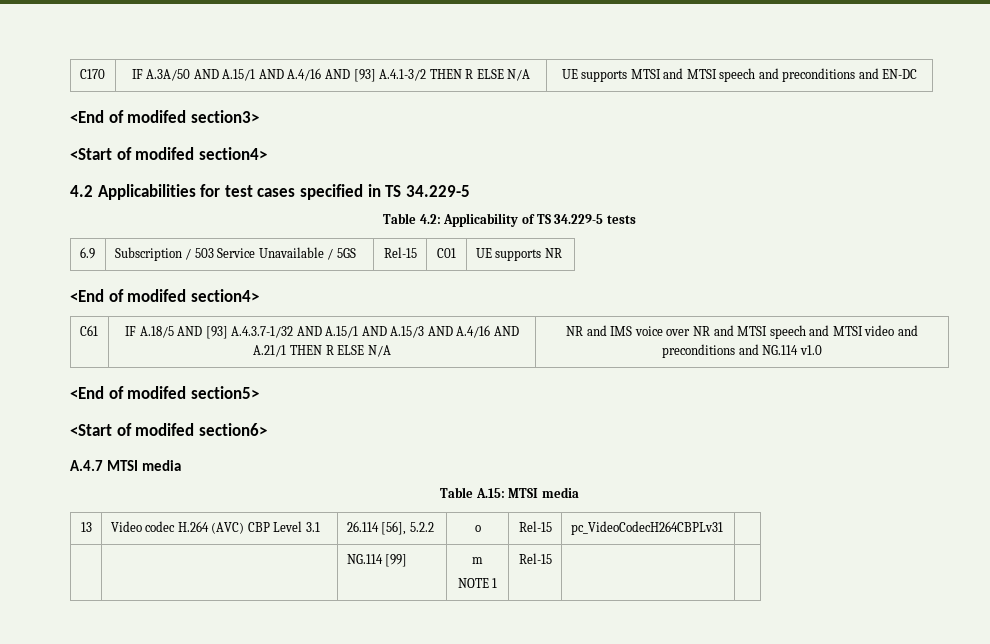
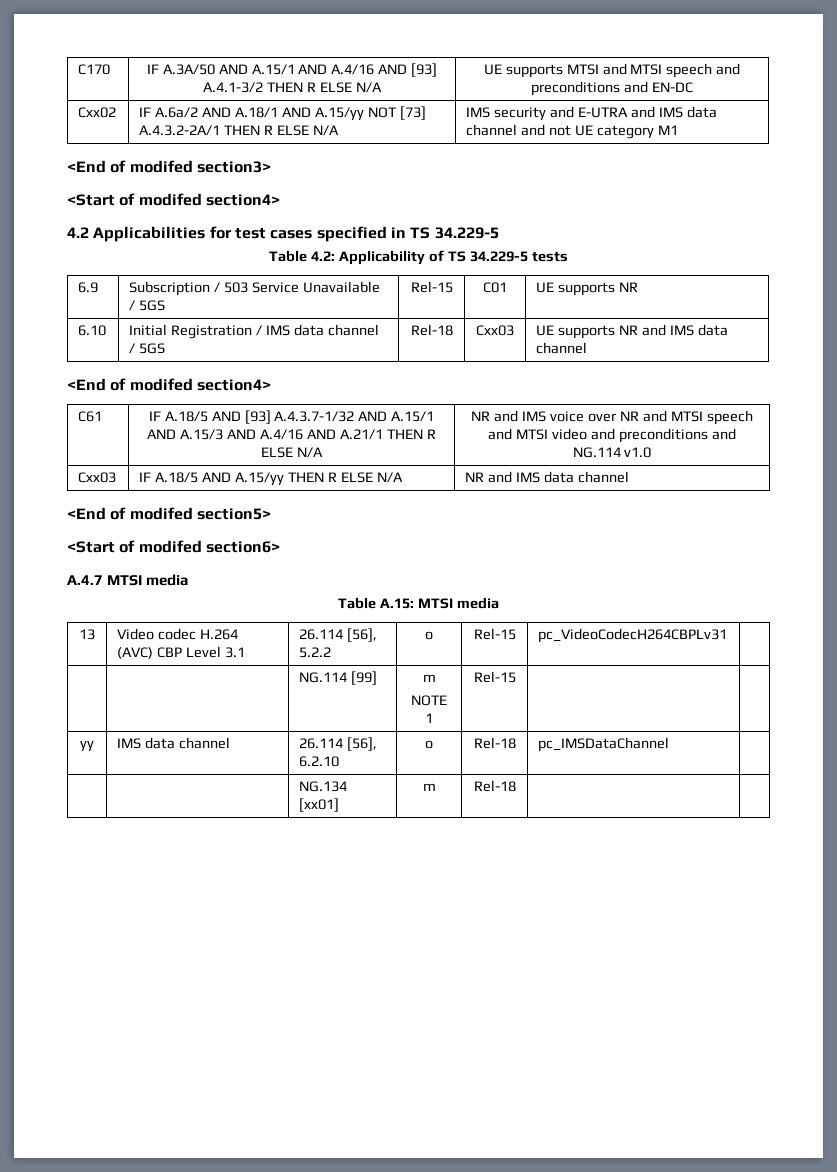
+ Cxx02 | IF A.6a/2 AND A.18/1 AND A.15/yy NOT [73] A.4.3.2-2A/1 THEN R ELSE N/A | IMS security and E-UTRA and IMS data channel and not UE category M1
+ 6.10 | Initial Registration / IMS data channel / 5GS | Rel-18 | Cxx03 | UE supports NR and IMS data channel
+ Cxx03 | IF A.18/5 AND A.15/yy THEN R ELSE N/A | NR and IMS data channel
+ yy | IMS data channel | 26.114 [56], 6.2.10 | o | Rel-18 | pc_IMSDataChannel |
+ | | NG.134 [xx01] | m | Rel-18 | |

